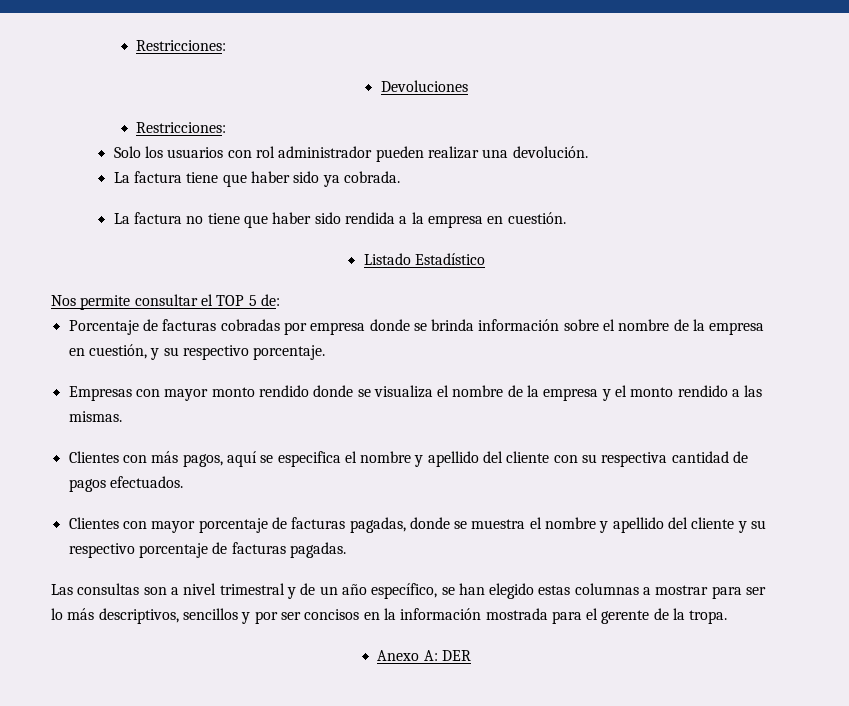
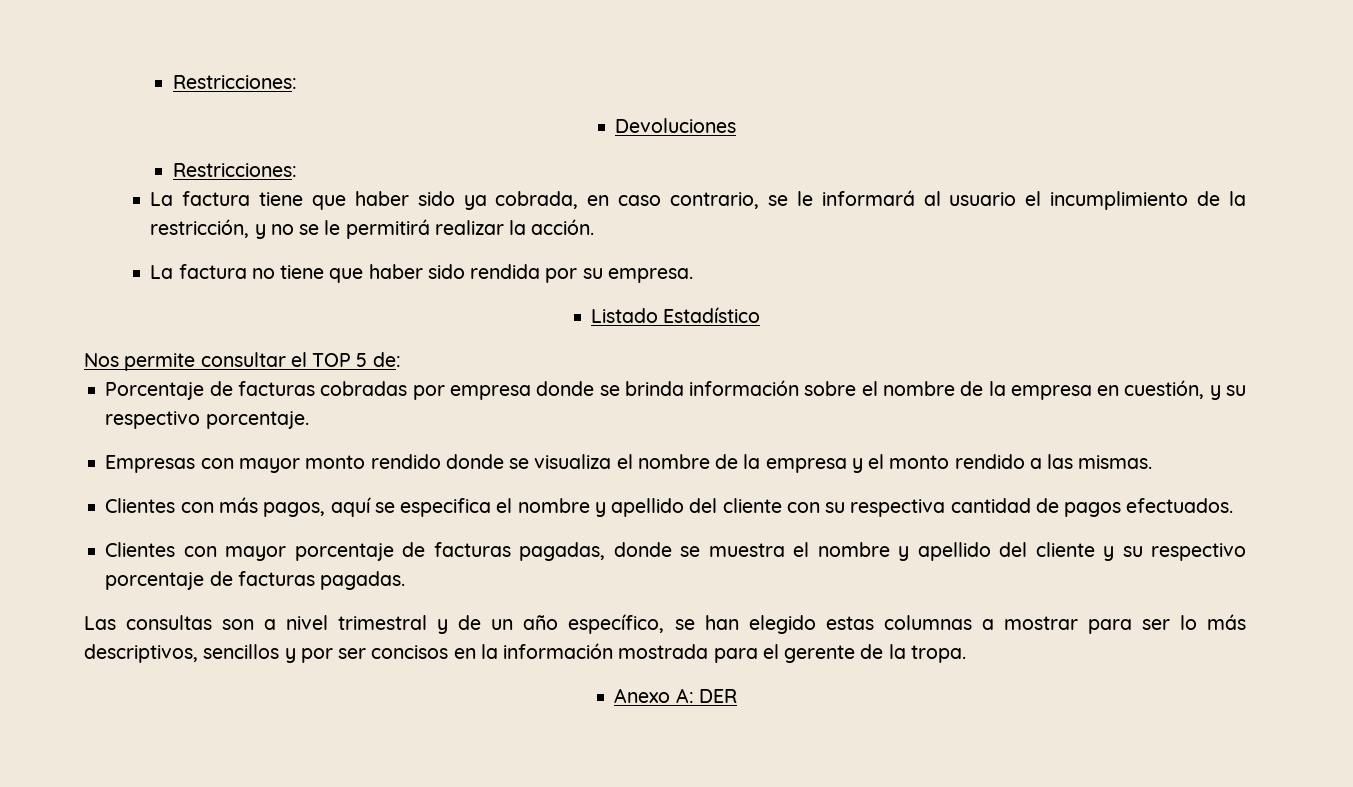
- Solo los usuarios con rol administrador pueden realizar una devolución.
- La factura tiene que haber sido ya cobrada.
+ La factura tiene que haber sido ya cobrada, en caso contrario, se le informará al usuario el incumplimiento de la restricción, y no se le permitirá realizar la acción.
- La factura no tiene que haber sido rendida a la empresa en cuestión.
+ La factura no tiene que haber sido rendida por su empresa.

